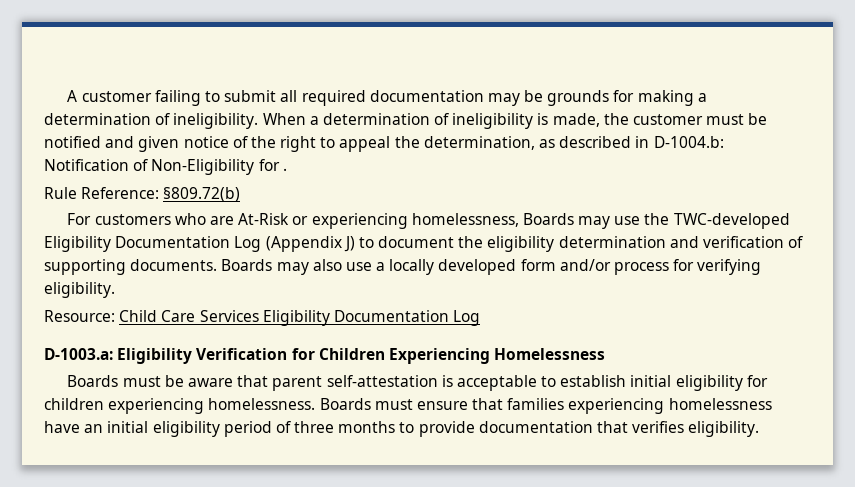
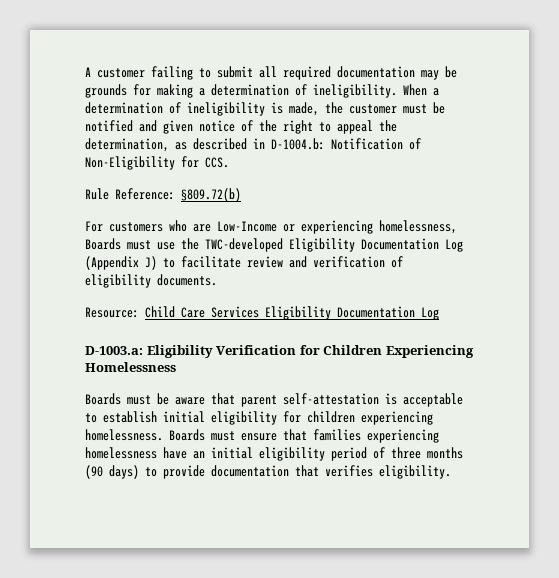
- When a determination of ineligibility is made, the customer must be notified and given notice of the right to appeal the determination, as described in D-1004.b: Notification of Non-Eligibility for .
+ When a determination of ineligibility is made, the customer must be notified and given notice of the right to appeal the determination, as described in D-1004.b: Notification of Non-Eligibility for CCS.
- For customers who are At-Risk or experiencing homelessness, Boards may use the TWC-developed Eligibility Documentation Log (Appendix J) to document the eligibility determination and verification of supporting documents. Boards may also use a locally developed form and/or process for verifying eligibility.
+ For customers who are Low-Income or experiencing homelessness, Boards must use the TWC-developed Eligibility Documentation Log (Appendix J) to facilitate review and verification of eligibility documents.
- Boards must ensure that families experiencing homelessness have an initial eligibility period of three months to provide documentation that verifies eligibility.
+ Boards must ensure that families experiencing homelessness have an initial eligibility period of three months (90 days) to provide documentation that verifies eligibility.

